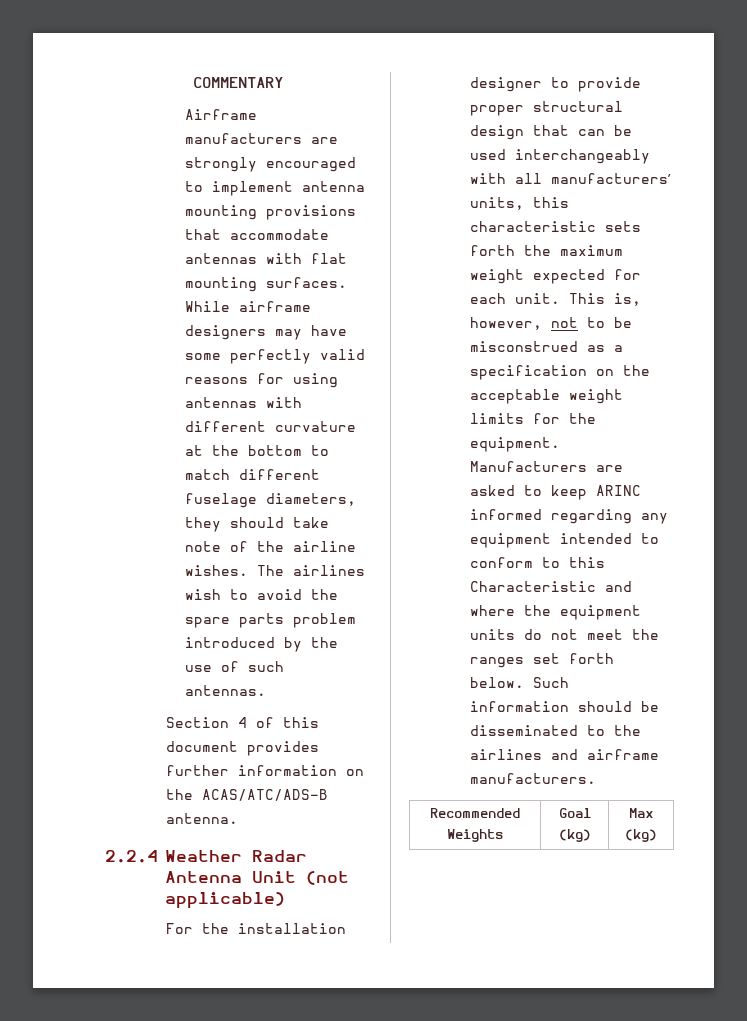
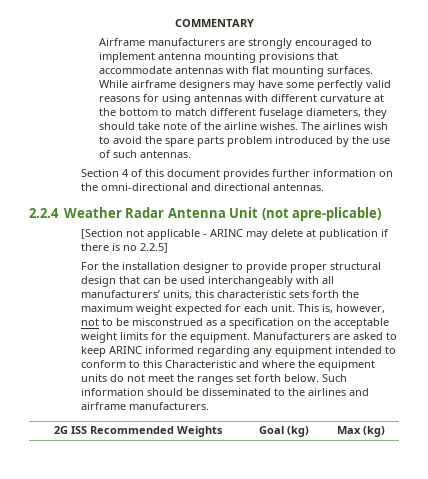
- Section 4 of this document provides further information on the ACAS/ATC/ADS-B antenna.
+ Section 4 of this document provides further information on the omni-directional and directional antennas.
- 2.2.4 Weather Radar Antenna Unit (not applicable)
+ 2.2.4 Weather Radar Antenna Unit (not apre-plicable)
+ [Section not applicable - ARINC may delete at publication if there is no 2.2.5]
- Recommended Weights | Goal (kg) | Max (kg)
+ 2G ISS Recommended Weights | Goal (kg) | Max (kg)

